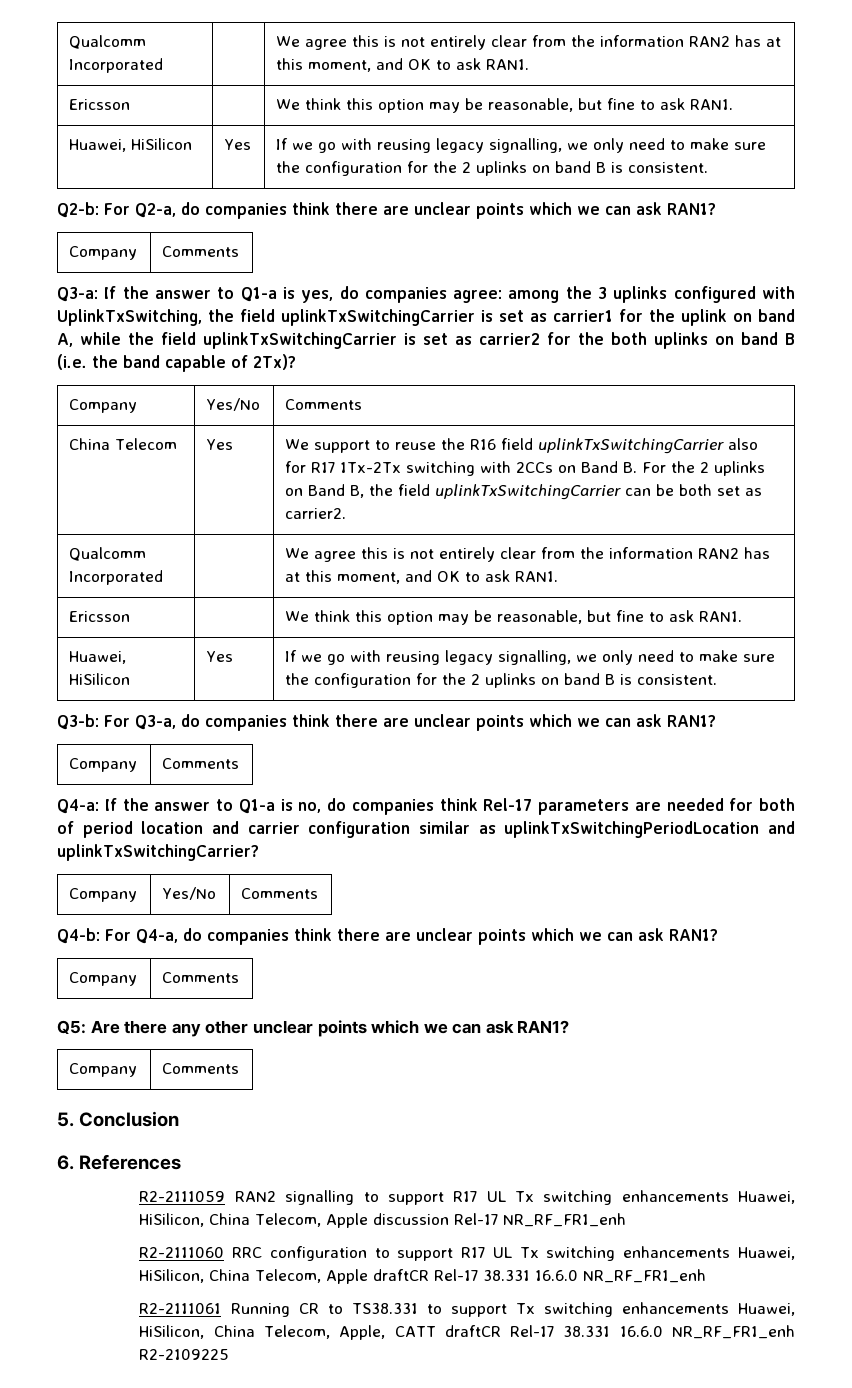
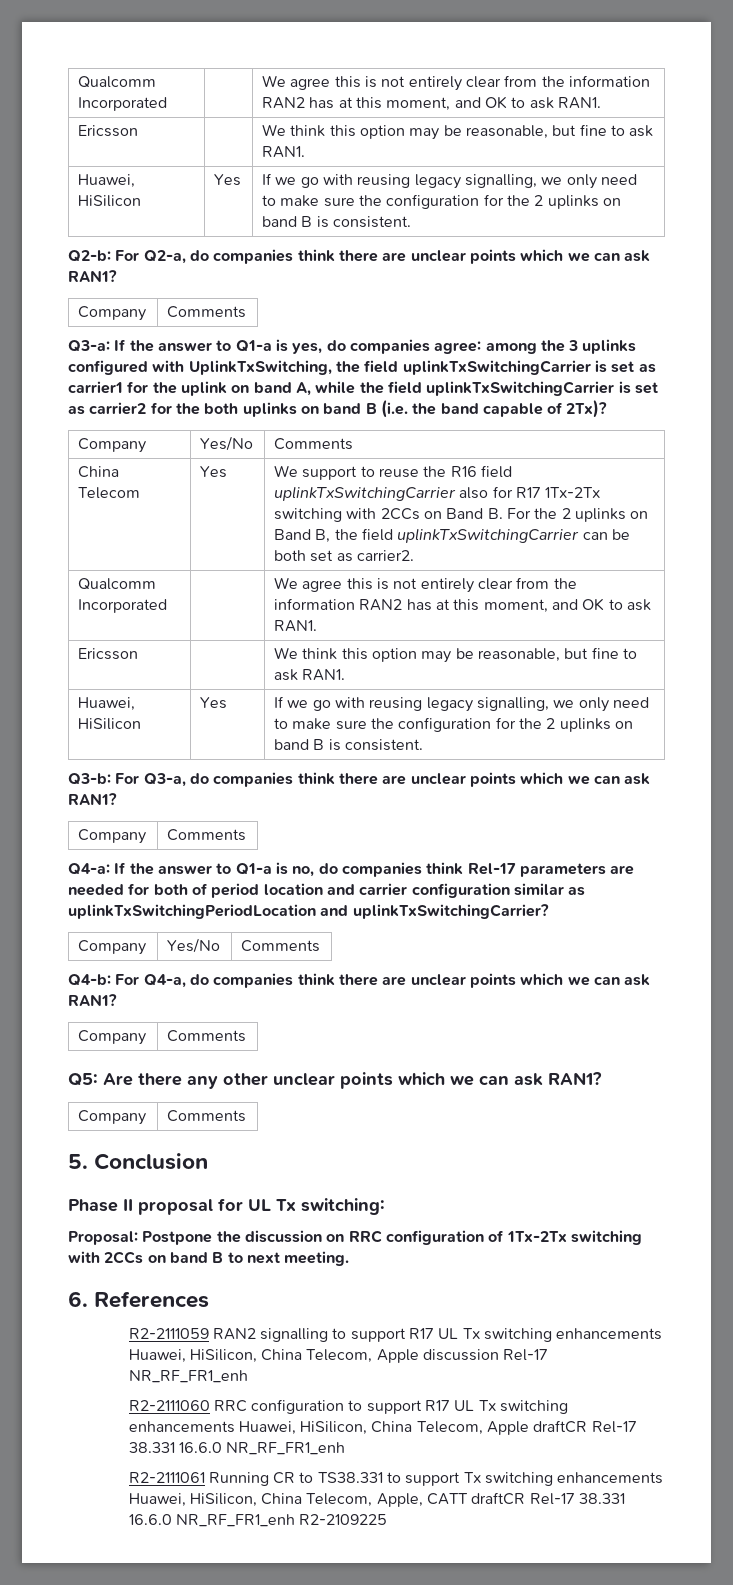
+ Phase II proposal for UL Tx switching:
+ Proposal: Postpone the discussion on RRC configuration of 1Tx-2Tx switching with 2CCs on band B to next meeting.

